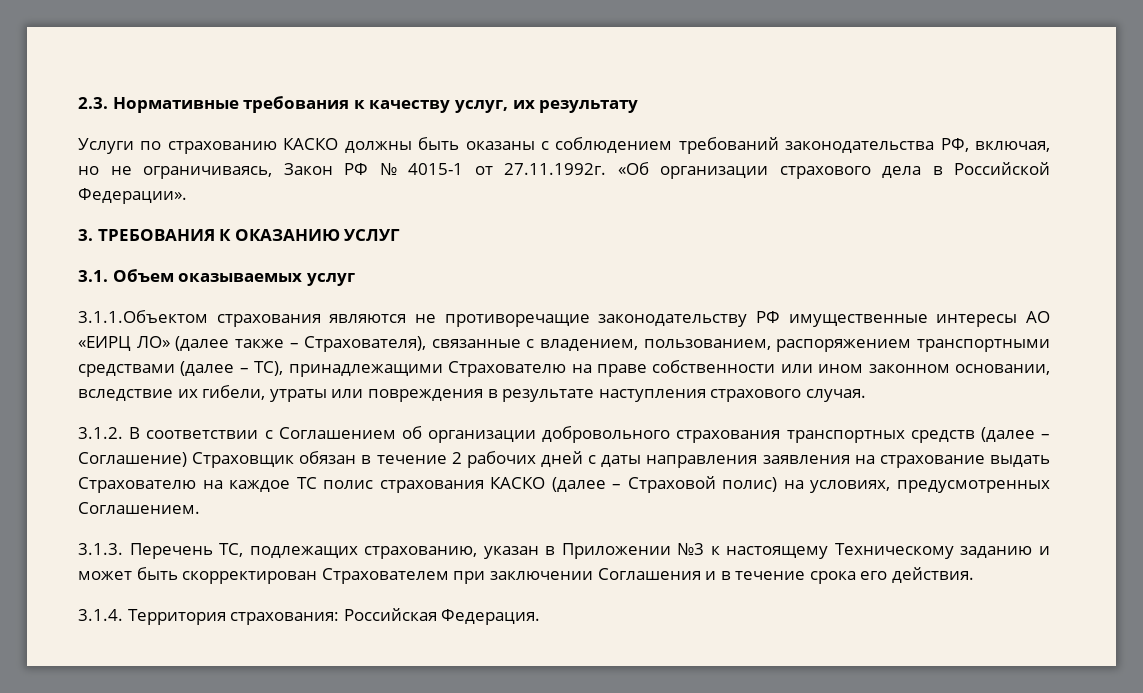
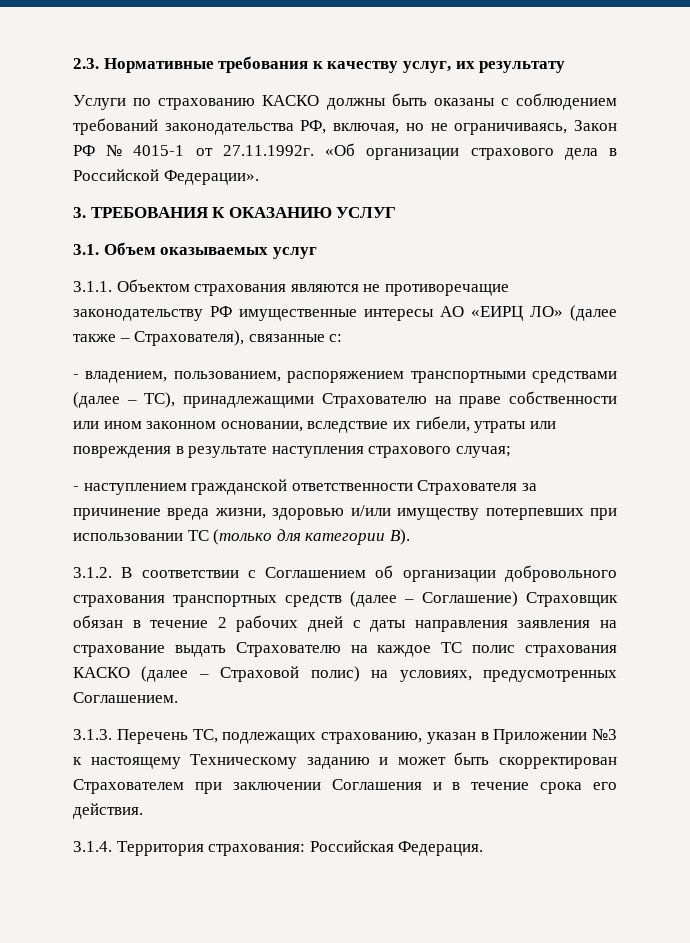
- 3.1.1.Объектом страхования являются не противоречащие законодательству РФ имущественные интересы АО «ЕИРЦ ЛО» (далее также – Страхователя), связанные с владением, пользованием, распоряжением транспортными средствами (далее – ТС), принадлежащими Страхователю на праве собственности или ином законном основании, вследствие их гибели, утраты или повреждения в результате наступления страхового случая.
+ 3.1.1. Объектом страхования являются не противоречащие законодательству РФ имущественные интересы АО «ЕИРЦ ЛО» (далее также – Страхователя), связанные с:
+ - владением, пользованием, распоряжением транспортными средствами (далее – ТС), принадлежащими Страхователю на праве собственности или ином законном основании, вследствие их гибели, утраты или повреждения в результате наступления страхового случая;
+ - наступлением гражданской ответственности Страхователя за причинение вреда жизни, здоровью и/или имуществу потерпевших при использовании ТС (только для категории В).

